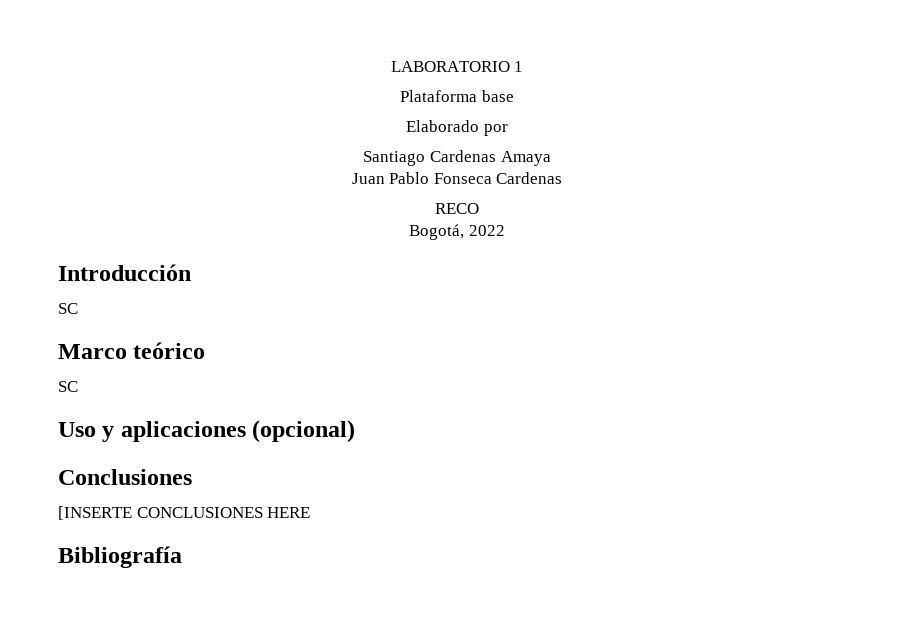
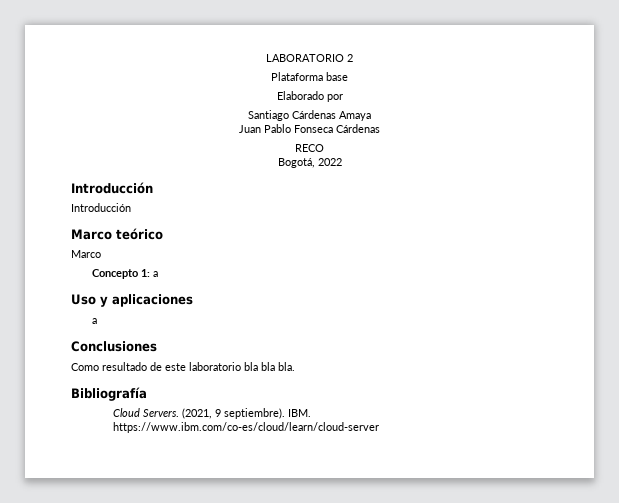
- LABORATORIO 1
+ LABORATORIO 2
- Santiago Cardenas Amaya
+ Santiago Cárdenas Amaya
- Juan Pablo Fonseca Cardenas
+ Juan Pablo Fonseca Cárdenas
  Bogotá, 2022
  Introducción
- SC
+ Introducción
  Marco teórico
- SC
+ Marco
+ Concepto 1: a
- Uso y aplicaciones (opcional)
+ Uso y aplicaciones
+ a
- [INSERTE CONCLUSIONES HERE
+ Como resultado de este laboratorio bla bla bla.
  Bibliografía
+ Cloud Servers. (2021, 9 septiembre). IBM. https://www.ibm.com/co-es/cloud/learn/cloud-server

